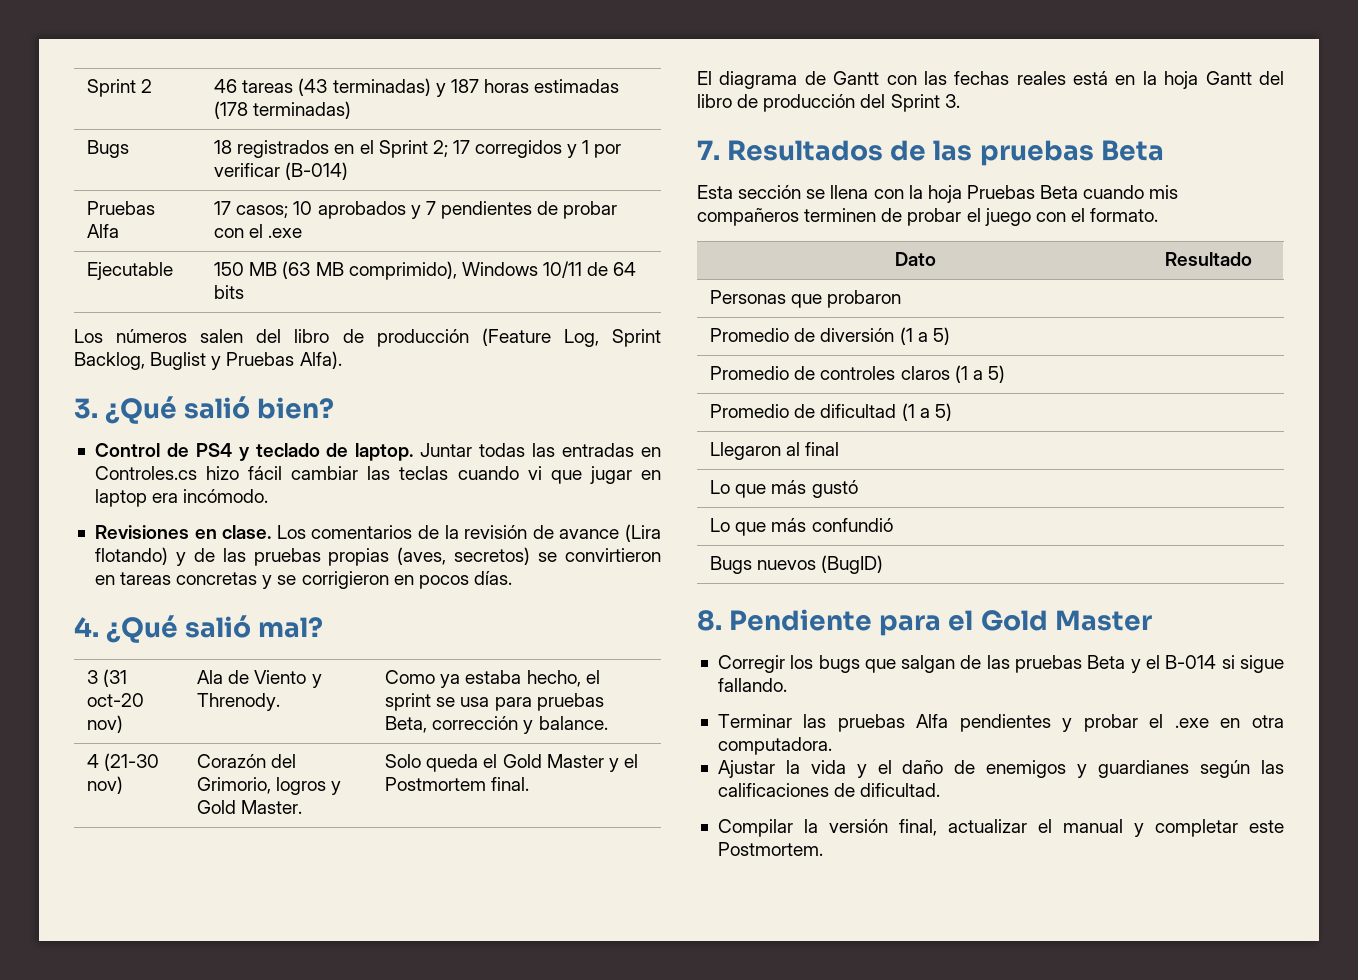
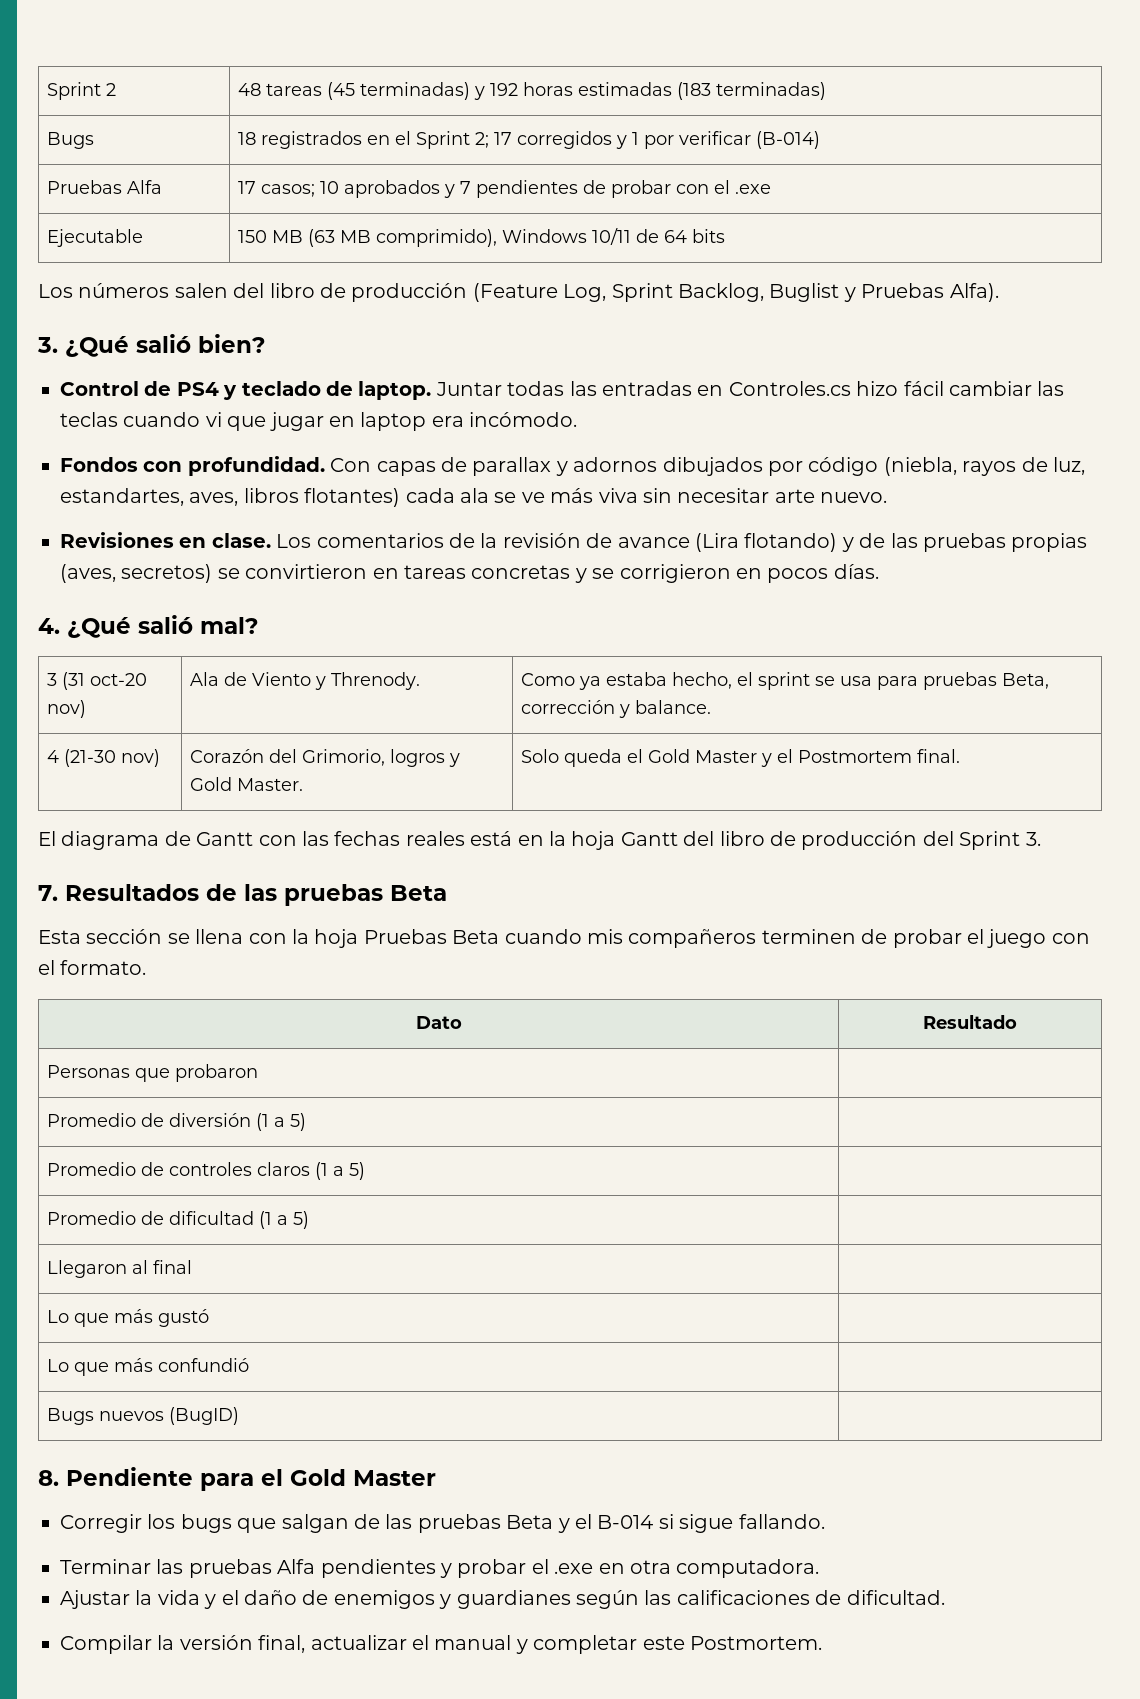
- Sprint 2 | 46 tareas (43 terminadas) y 187 horas estimadas (178 terminadas)
+ Sprint 2 | 48 tareas (45 terminadas) y 192 horas estimadas (183 terminadas)
+ Fondos con profundidad. Con capas de parallax y adornos dibujados por código (niebla, rayos de luz, estandartes, aves, libros flotantes) cada ala se ve más viva sin necesitar arte nuevo.

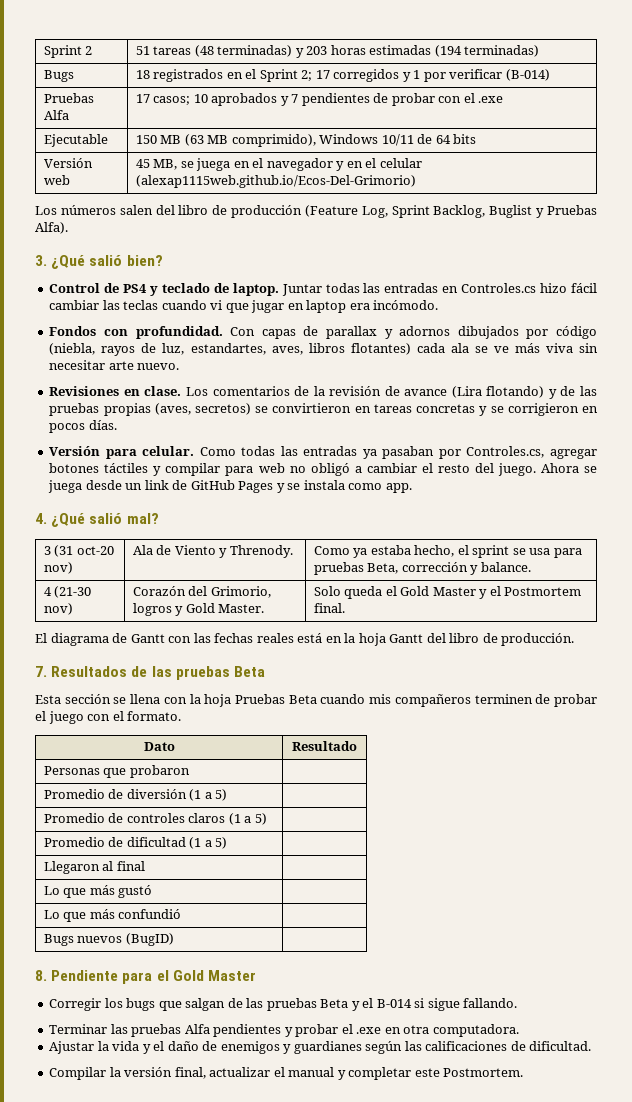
- Sprint 2 | 48 tareas (45 terminadas) y 192 horas estimadas (183 terminadas)
+ Sprint 2 | 51 tareas (48 terminadas) y 203 horas estimadas (194 terminadas)
+ Versión web | 45 MB, se juega en el navegador y en el celular (alexap1115web.github.io/Ecos-Del-Grimorio)
+ Versión para celular. Como todas las entradas ya pasaban por Controles.cs, agregar botones táctiles y compilar para web no obligó a cambiar el resto del juego. Ahora se juega desde un link de GitHub Pages y se instala como app.
- El diagrama de Gantt con las fechas reales está en la hoja Gantt del libro de producción del Sprint 3.
+ El diagrama de Gantt con las fechas reales está en la hoja Gantt del libro de producción.

